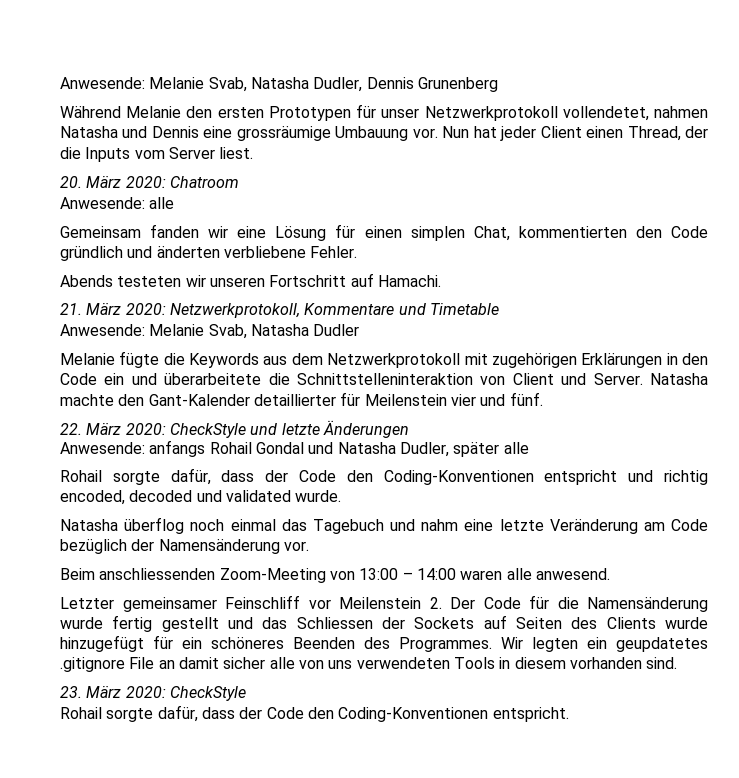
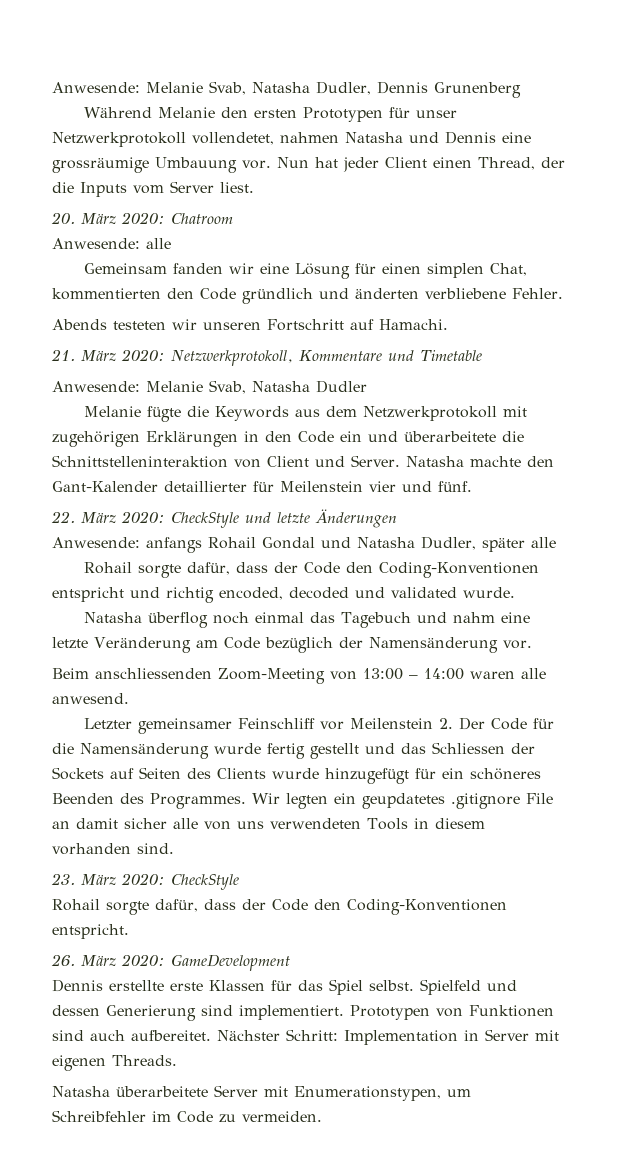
+ 26. März 2020: GameDevelopment
+ Dennis erstellte erste Klassen für das Spiel selbst. Spielfeld und dessen Generierung sind implementiert. Prototypen von Funktionen sind auch aufbereitet. Nächster Schritt: Implementation in Server mit eigenen Threads.
+ Natasha überarbeitete Server mit Enumerationstypen, um Schreibfehler im Code zu vermeiden.

